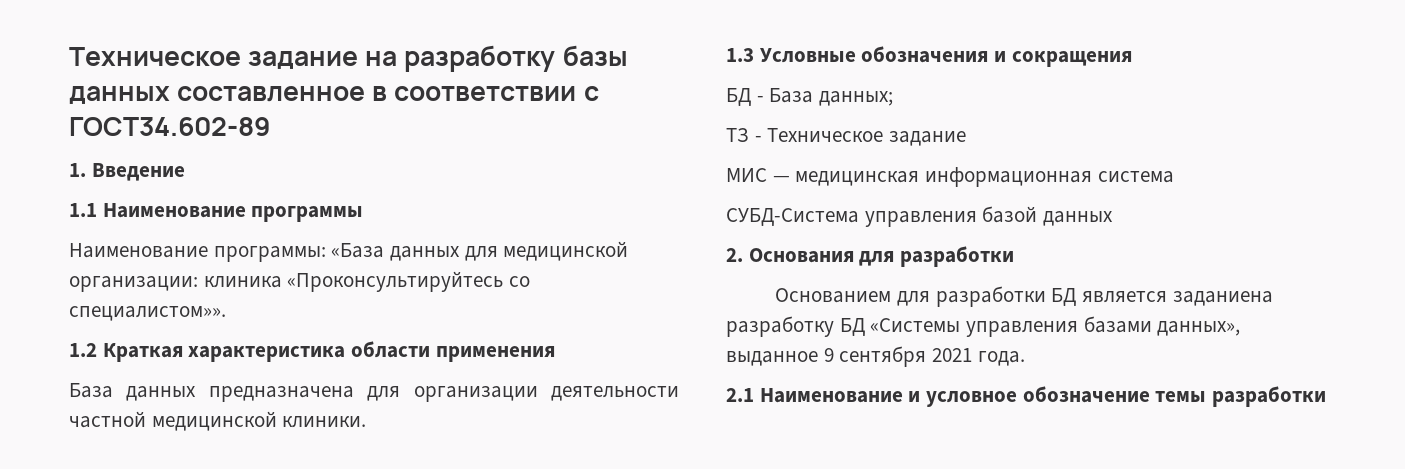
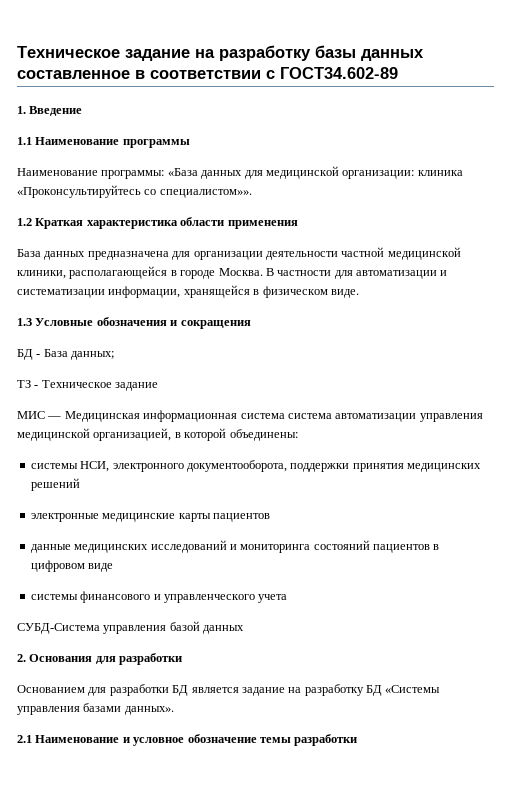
- База данных предназначена для организации деятельности частной медицинской клиники.
+ База данных предназначена для организации деятельности частной медицинской клиники, располагающейся в городе Москва. В частности для автоматизации и систематизации информации, хранящейся в физическом виде.
- МИС — медицинская информационная система
+ МИС — Медицинская информационная система система автоматизации управления медицинской организацией, в которой объединены:
+ системы НСИ, электронного документооборота, поддержки принятия медицинских решений
+ электронные медицинские карты пациентов
+ данные медицинских исследований и мониторинга состояний пациентов в цифровом виде
+ системы финансового и управленческого учета
- Основанием для разработки БД является заданиена разработку БД «Системы управления базами данных», выданное 9 сентября 2021 года.
+ Основанием для разработки БД является задание на разработку БД «Системы управления базами данных».

